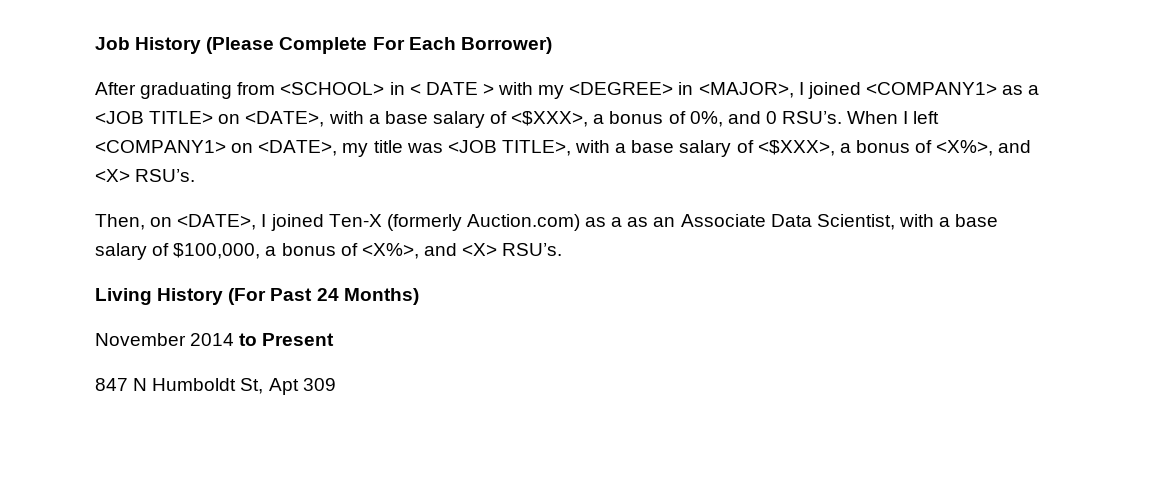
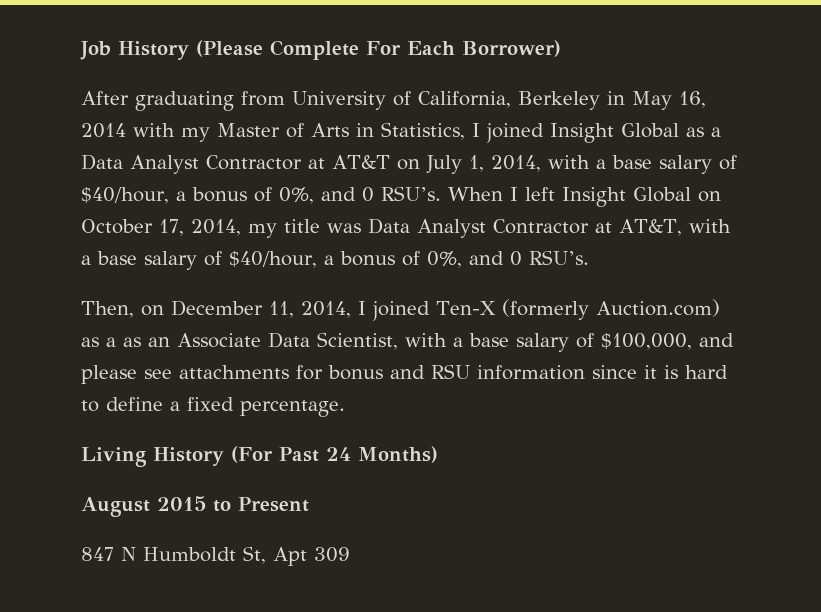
- After graduating from <SCHOOL> in < DATE > with my <DEGREE> in <MAJOR>, I joined <COMPANY1> as a <JOB TITLE> on <DATE>, with a base salary of <$XXX>, a bonus of 0%, and 0 RSU’s.
+ After graduating from University of California, Berkeley in May 16, 2014 with my Master of Arts in Statistics, I joined Insight Global as a Data Analyst Contractor at AT&T on July 1, 2014, with a base salary of $40/hour, a bonus of 0%, and 0 RSU’s.
- When I left <COMPANY1> on <DATE>, my title was <JOB TITLE>, with a base salary of <$XXX>, a bonus of <X%>, and <X> RSU’s.
+ When I left Insight Global on October 17, 2014, my title was Data Analyst Contractor at AT&T, with a base salary of $40/hour, a bonus of 0%, and 0 RSU’s.
- Then, on <DATE>, I joined Ten-X (formerly Auction.com) as a as an Associate Data Scientist, with a base salary of $100,000, a bonus of <X%>, and <X> RSU’s.
+ Then, on December 11, 2014, I joined Ten-X (formerly Auction.com) as a as an Associate Data Scientist, with a base salary of $100,000, and please see attachments for bonus and RSU information since it is hard to define a fixed percentage.
- November 2014 to Present
+ August 2015 to Present

